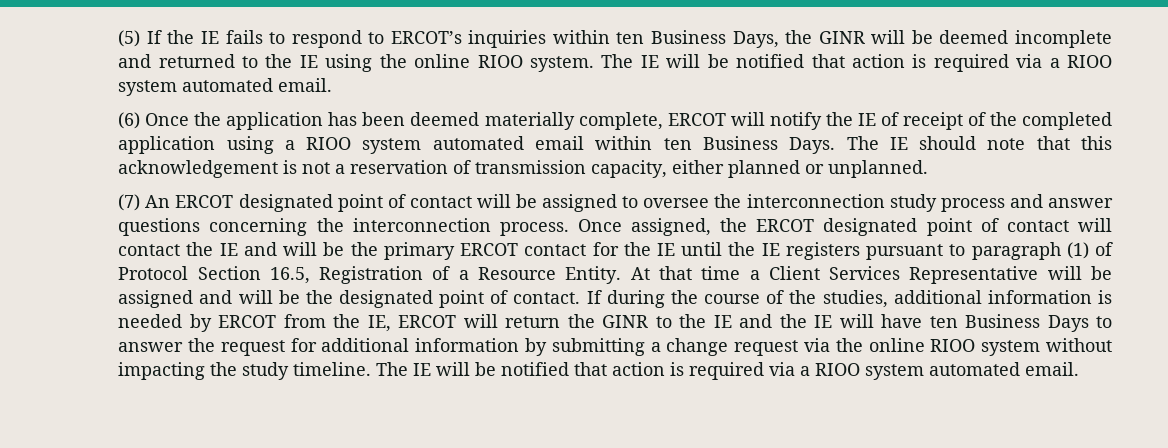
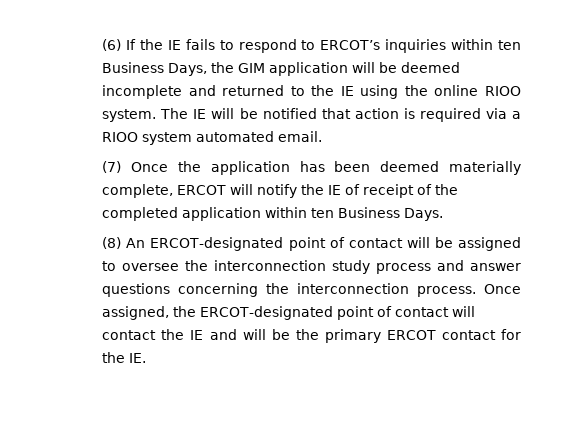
- (5) If the IE fails to respond to ERCOT’s inquiries within ten Business Days, the GINR will be deemed incomplete and returned to the IE using the online RIOO system.
+ (6) If the IE fails to respond to ERCOT’s inquiries within ten Business Days, the GIM application will be deemed incomplete and returned to the IE using the online RIOO system.
- (6) Once the application has been deemed materially complete, ERCOT will notify the IE of receipt of the completed application using a RIOO system automated email within ten Business Days. The IE should note that this acknowledgement is not a reservation of transmission capacity, either planned or unplanned.
- (7) An ERCOT designated point of contact will be assigned to oversee the interconnection study process and answer questions concerning the interconnection process.
+ (7) Once the application has been deemed materially complete, ERCOT will notify the IE of receipt of the completed application within ten Business Days.
+ (8) An ERCOT-designated point of contact will be assigned to oversee the interconnection study process and answer questions concerning the interconnection process.
- Once assigned, the ERCOT designated point of contact will contact the IE and will be the primary ERCOT contact for the IE until the IE registers pursuant to paragraph (1) of Protocol Section 16.5, Registration of a Resource Entity. At that time a Client Services Representative will be assigned and will be the designated point of contact. If during the course of the studies, additional information is needed by ERCOT from the IE, ERCOT will return the GINR to the IE and the IE will have ten Business Days to answer the request for additional information by submitting a change request via the online RIOO system without impacting the study timeline. The IE will be notified that action is required via a RIOO system automated email.
+ Once assigned, the ERCOT-designated point of contact will contact the IE and will be the primary ERCOT contact for the IE.

